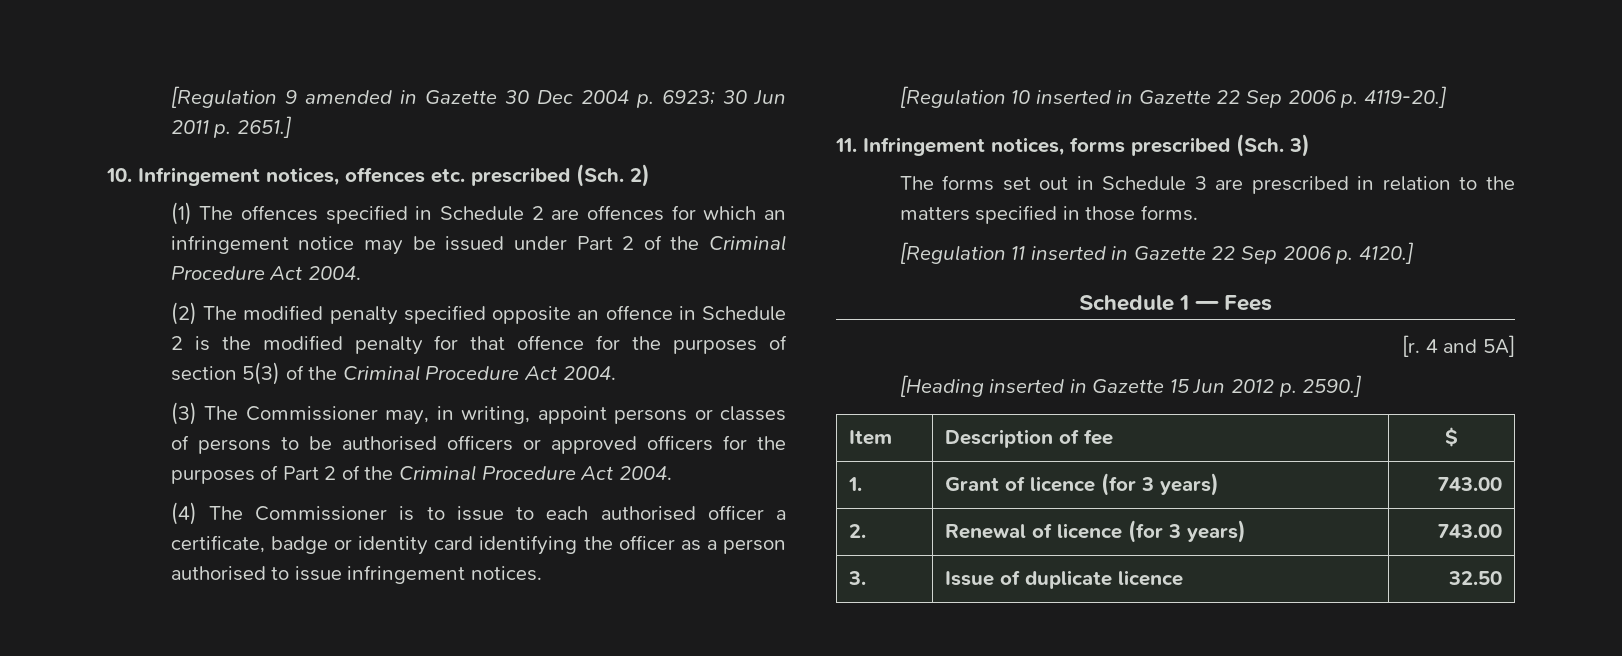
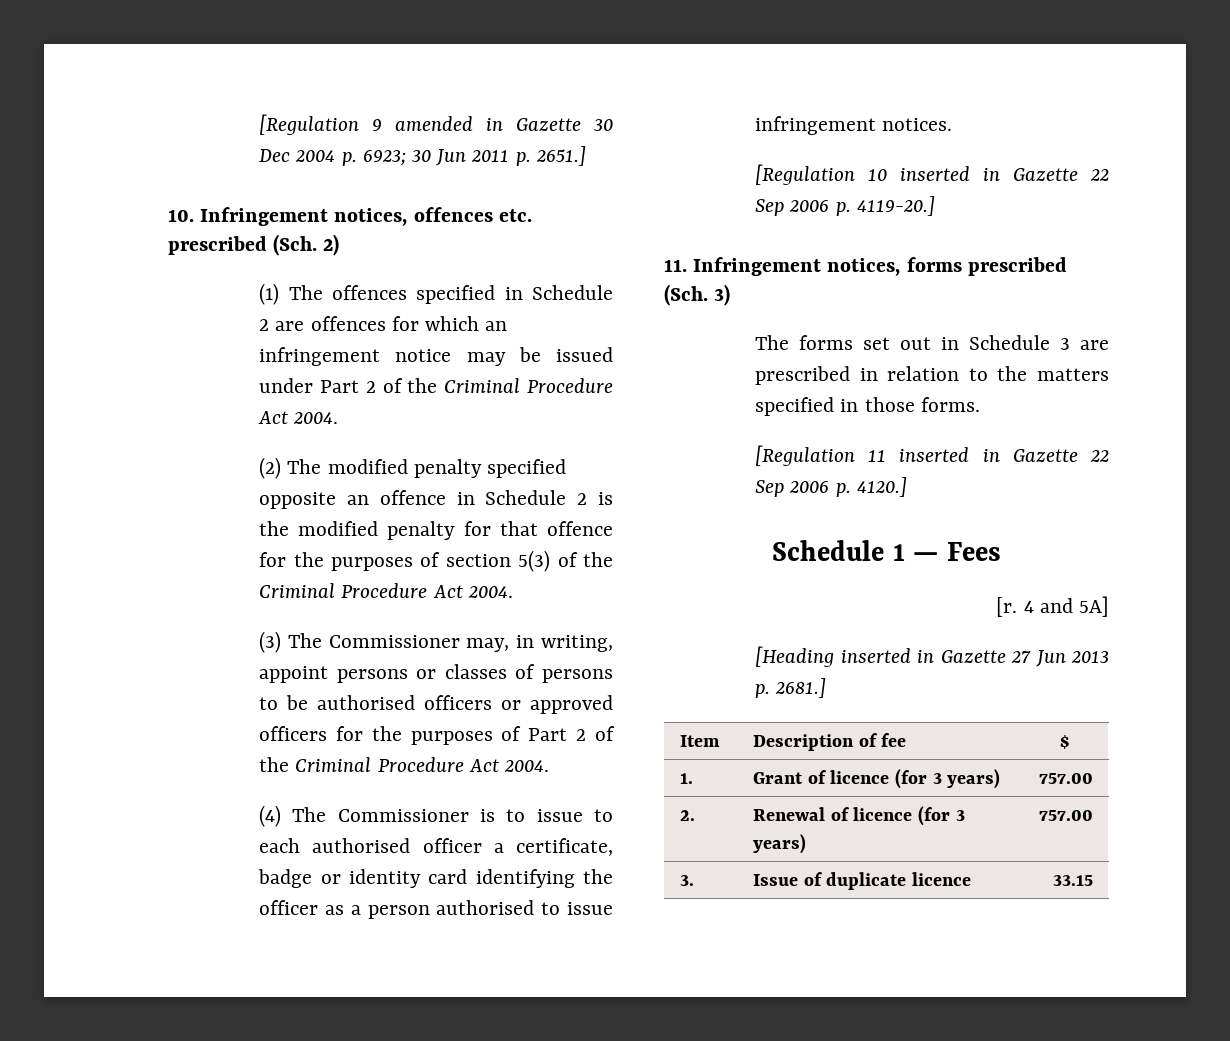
- [Heading inserted in Gazette 15 Jun 2012 p. 2590.]
+ [Heading inserted in Gazette 27 Jun 2013 p. 2681.]
- 1. | Grant of licence (for 3 years) | 743.00
+ 1. | Grant of licence (for 3 years) | 757.00
- 2. | Renewal of licence (for 3 years) | 743.00
+ 2. | Renewal of licence (for 3 years) | 757.00
- 3. | Issue of duplicate licence | 32.50
+ 3. | Issue of duplicate licence | 33.15

